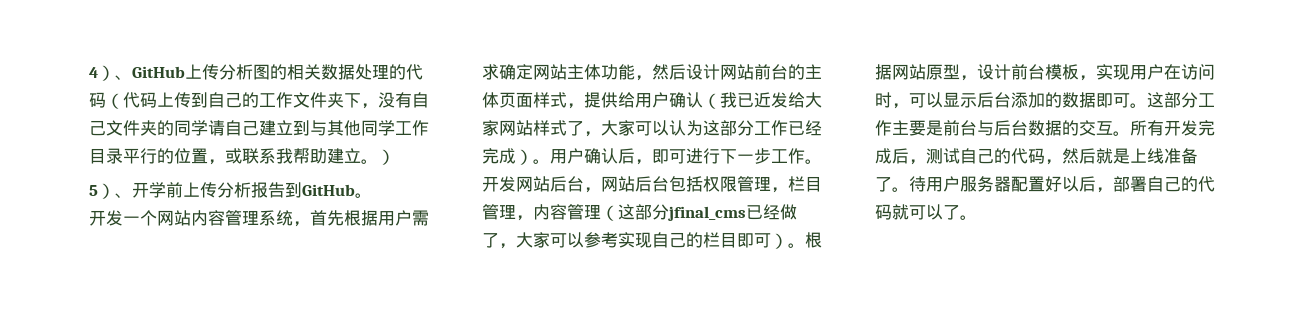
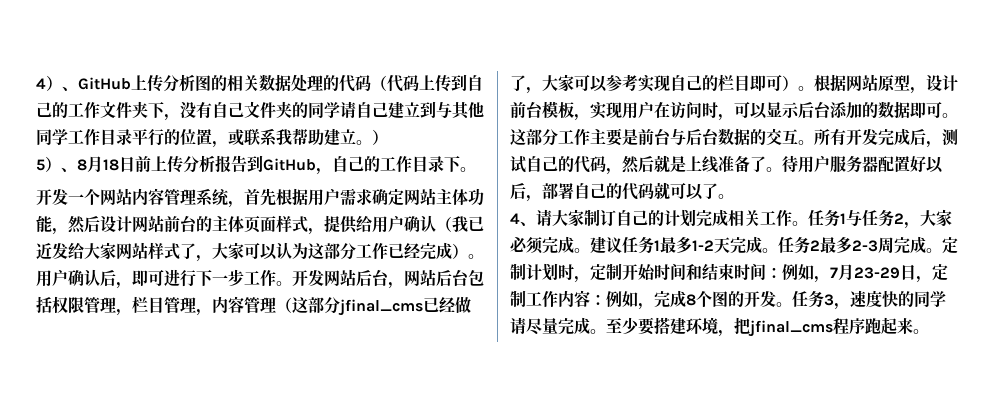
- 5）、开学前上传分析报告到GitHub。
+ 5）、8月18日前上传分析报告到GitHub，自己的工作目录下。
+ 4、请大家制订自己的计划完成相关工作。任务1与任务2，大家必须完成。建议任务1最多1-2天完成。任务2最多2-3周完成。定制计划时，定制开始时间和结束时间：例如，7月23-29日，定制工作内容：例如，完成8个图的开发。任务3，速度快的同学请尽量完成。至少要搭建环境，把jfinal_cms程序跑起来。

